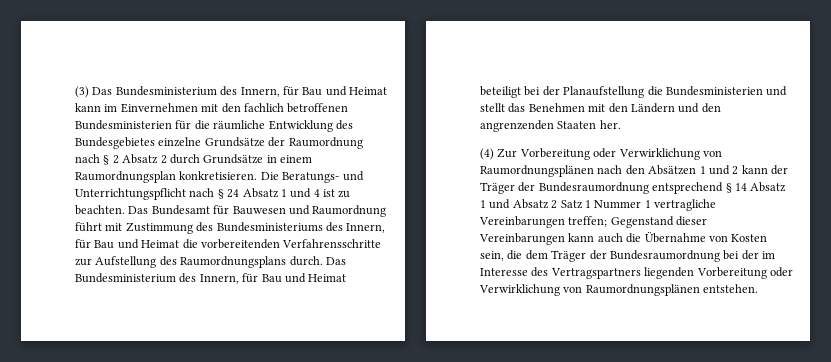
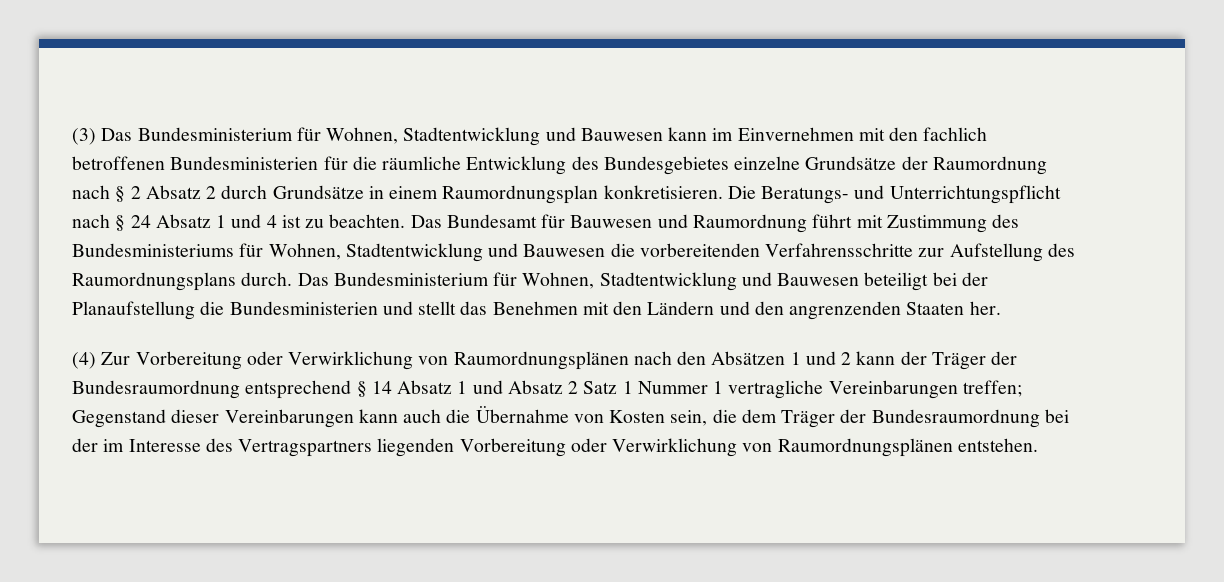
- (3) Das Bundesministerium des Innern, für Bau und Heimat kann im Einvernehmen mit den fachlich betroffenen Bundesministerien für die räumliche Entwicklung des Bundesgebietes einzelne Grundsätze der Raumordnung nach § 2 Absatz 2 durch Grundsätze in einem Raumordnungsplan konkretisieren.
+ (3) Das Bundesministerium für Wohnen, Stadtentwicklung und Bauwesen kann im Einvernehmen mit den fachlich betroffenen Bundesministerien für die räumliche Entwicklung des Bundesgebietes einzelne Grundsätze der Raumordnung nach § 2 Absatz 2 durch Grundsätze in einem Raumordnungsplan konkretisieren.
- Das Bundesamt für Bauwesen und Raumordnung führt mit Zustimmung des Bundesministeriums des Innern, für Bau und Heimat die vorbereitenden Verfahrensschritte zur Aufstellung des Raumordnungsplans durch.
+ Das Bundesamt für Bauwesen und Raumordnung führt mit Zustimmung des Bundesministeriums für Wohnen, Stadtentwicklung und Bauwesen die vorbereitenden Verfahrensschritte zur Aufstellung des Raumordnungsplans durch.
- Das Bundesministerium des Innern, für Bau und Heimat beteiligt bei der Planaufstellung die Bundesministerien und stellt das Benehmen mit den Ländern und den angrenzenden Staaten her.
+ Das Bundesministerium für Wohnen, Stadtentwicklung und Bauwesen beteiligt bei der Planaufstellung die Bundesministerien und stellt das Benehmen mit den Ländern und den angrenzenden Staaten her.

